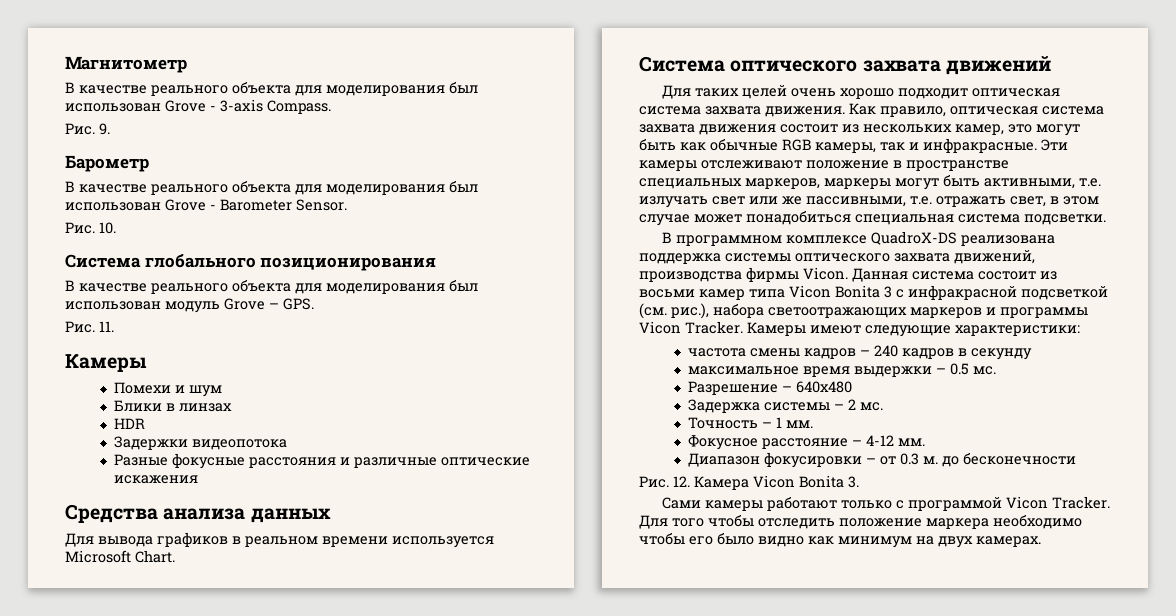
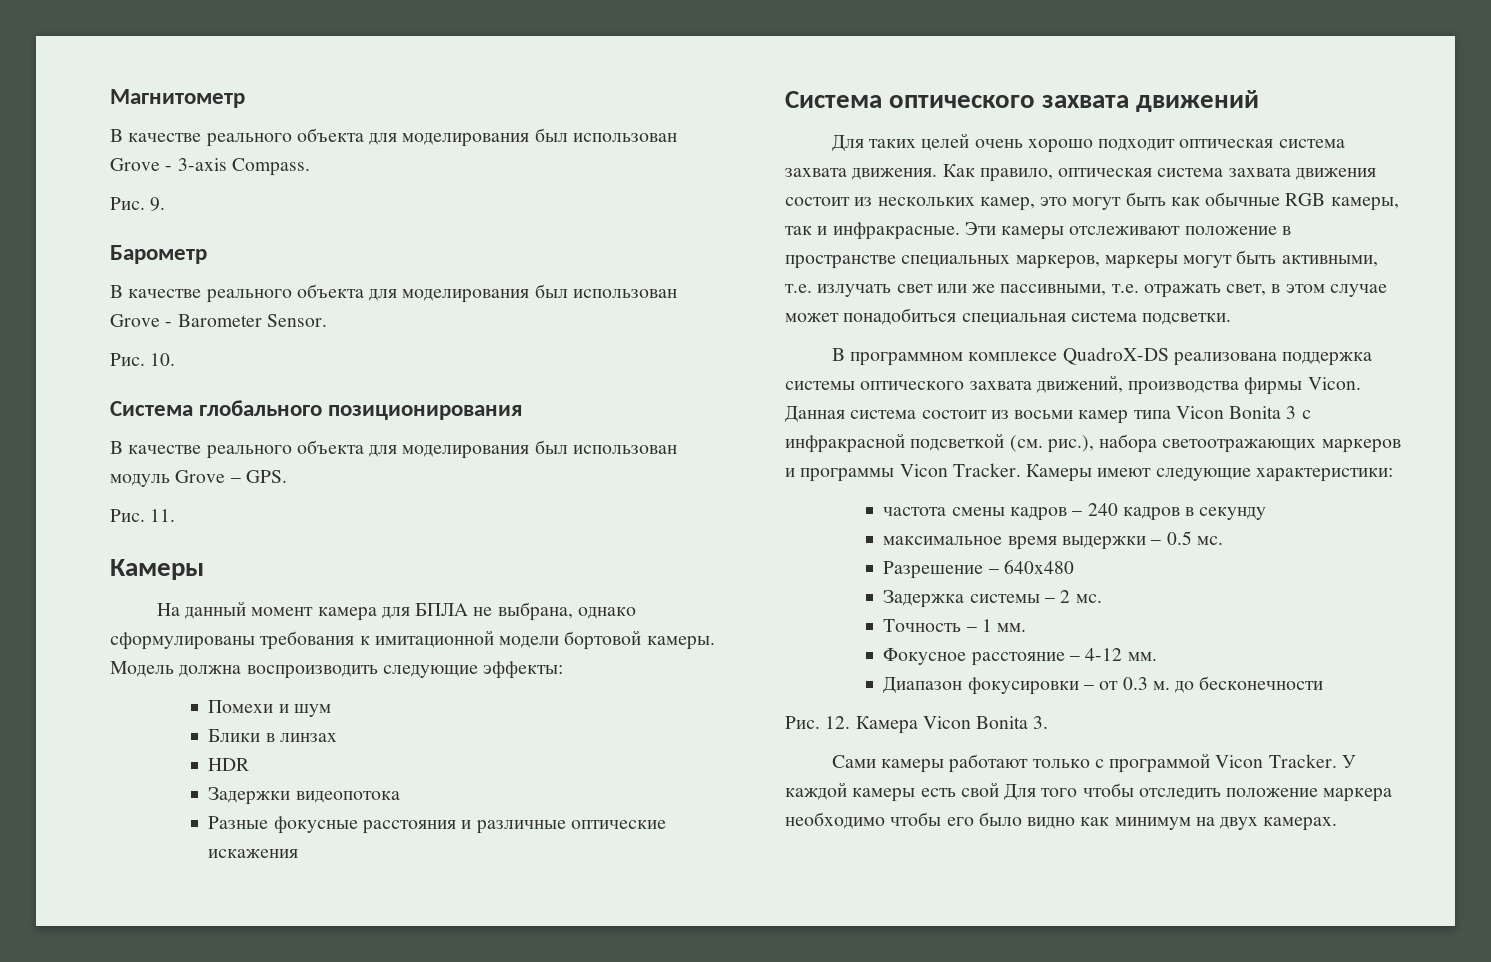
+ На данный момент камера для БПЛА не выбрана, однако сформулированы требования к имитационной модели бортовой камеры. Модель должна воспроизводить следующие эффекты:
- Средства анализа данных
- Для вывода графиков в реальном времени используется Microsoft Chart.
- Для того чтобы отследить положение маркера необходимо чтобы его было видно как минимум на двух камерах.
+ У каждой камеры есть свой Для того чтобы отследить положение маркера необходимо чтобы его было видно как минимум на двух камерах.

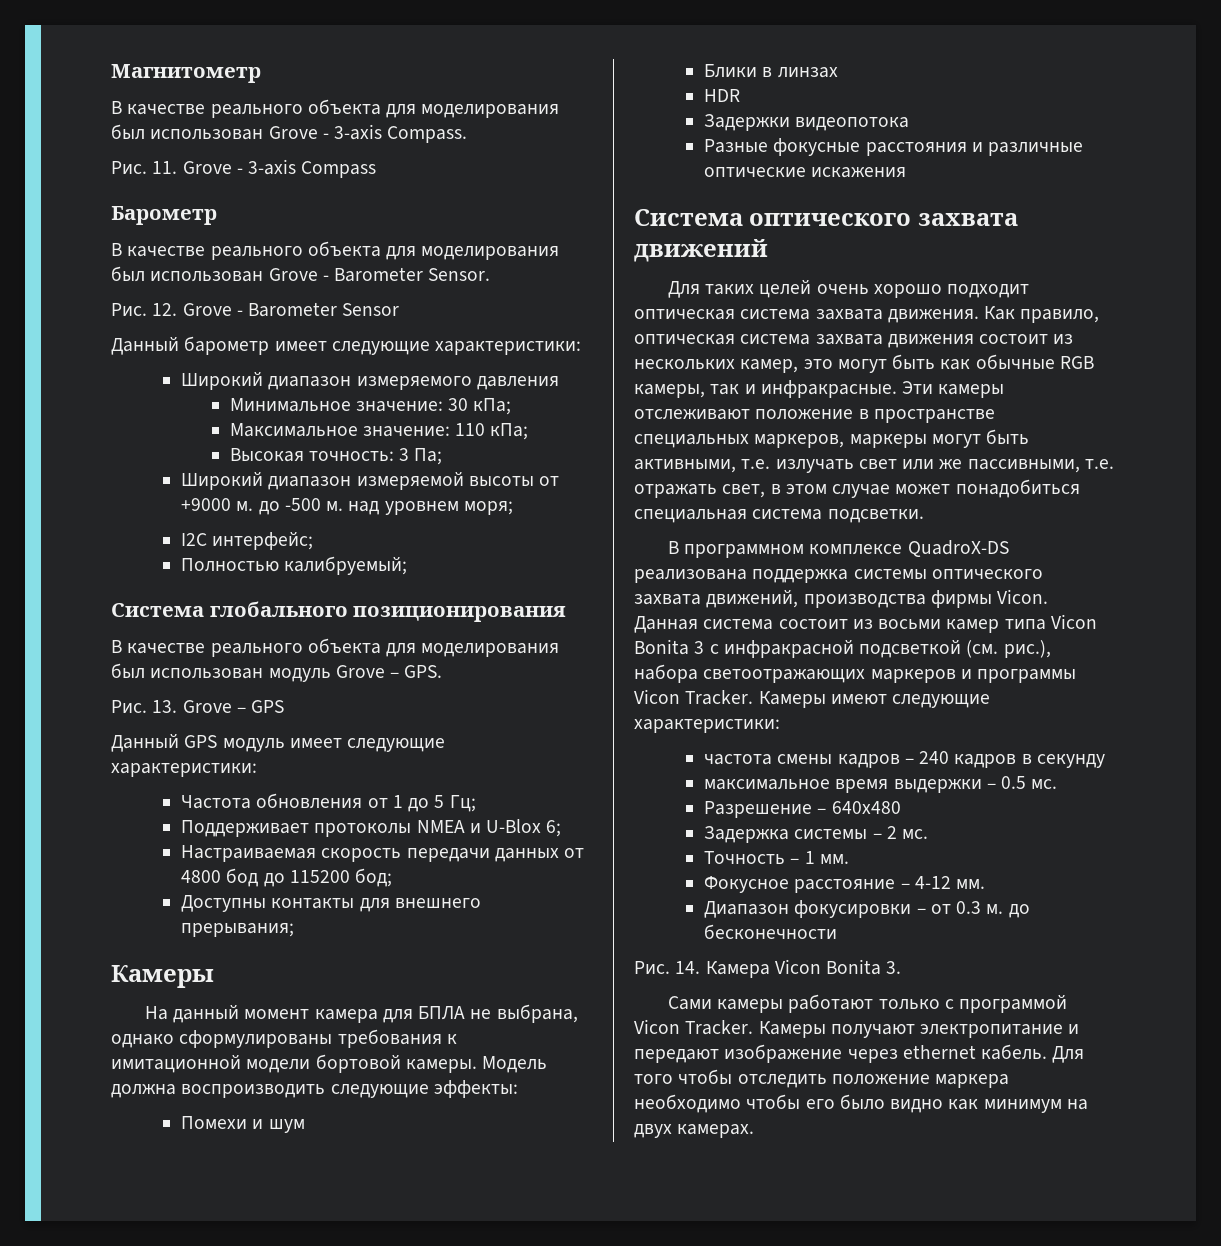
- Рис. 9.
+ Рис. 11. Grove - 3-axis Compass
- Рис. 10.
+ Рис. 12. Grove - Barometer Sensor
+ Данный барометр имеет следующие характеристики:
+ Широкий диапазон измеряемого давления
+ Минимальное значение: 30 кПа;
+ Максимальное значение: 110 кПа;
+ Высокая точность: 3 Па;
+ Широкий диапазон измеряемой высоты от +9000 м. до -500 м. над уровнем моря;
+ I2C интерфейс;
+ Полностью калибруемый;
- Рис. 11.
+ Рис. 13. Grove – GPS
+ Данный GPS модуль имеет следующие характеристики:
+ Частота обновления от 1 до 5 Гц;
+ Поддерживает протоколы NMEA и U-Blox 6;
+ Настраиваемая скорость передачи данных от 4800 бод до 115200 бод;
+ Доступны контакты для внешнего прерывания;
- Рис. 12. Камера Vicon Bonita 3.
+ Рис. 14. Камера Vicon Bonita 3.
- У каждой камеры есть свой Для того чтобы отследить положение маркера необходимо чтобы его было видно как минимум на двух камерах.
+ Камеры получают электропитание и передают изображение через ethernet кабель. Для того чтобы отследить положение маркера необходимо чтобы его было видно как минимум на двух камерах.

